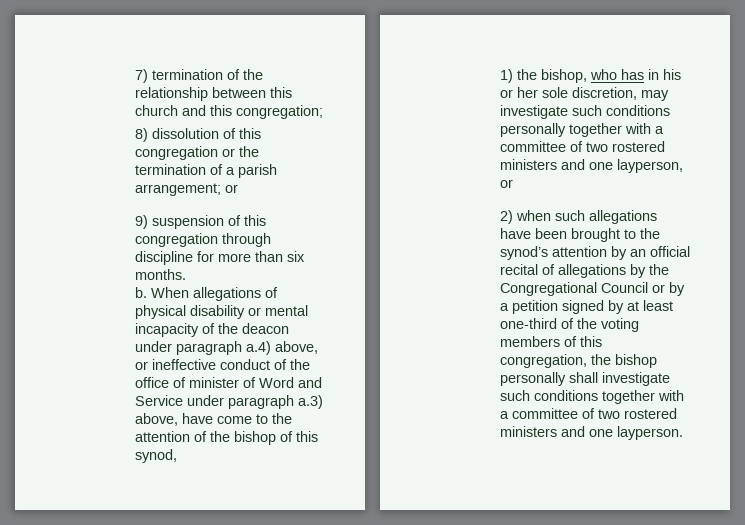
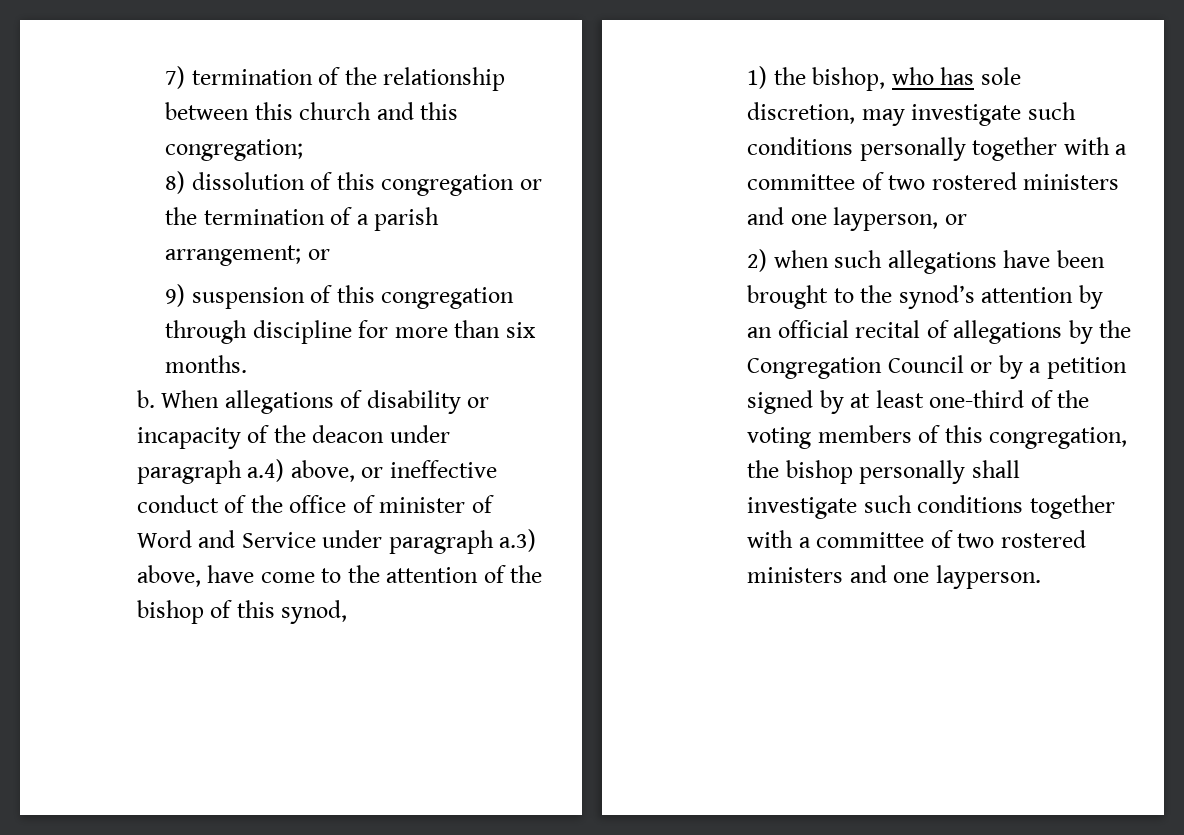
- When allegations of physical disability or mental incapacity of the deacon under paragraph a.4) above, or ineffective conduct of the office of minister of Word and Service under paragraph a.3) above, have come to the attention of the bishop of this synod,
+ When allegations of disability or incapacity of the deacon under paragraph a.4) above, or ineffective conduct of the office of minister of Word and Service under paragraph a.3) above, have come to the attention of the bishop of this synod,
- 1) the bishop, who has in his or her sole discretion, may investigate such conditions personally together with a committee of two rostered ministers and one layperson, or
+ 1) the bishop, who has sole discretion, may investigate such conditions personally together with a committee of two rostered ministers and one layperson, or
- 2) when such allegations have been brought to the synod’s attention by an official recital of allegations by the Congregational Council or by a petition signed by at least one-third of the voting members of this congregation, the bishop personally shall investigate such conditions together with a committee of two rostered ministers and one layperson.
+ 2) when such allegations have been brought to the synod’s attention by an official recital of allegations by the Congregation Council or by a petition signed by at least one-third of the voting members of this congregation, the bishop personally shall investigate such conditions together with a committee of two rostered ministers and one layperson.

